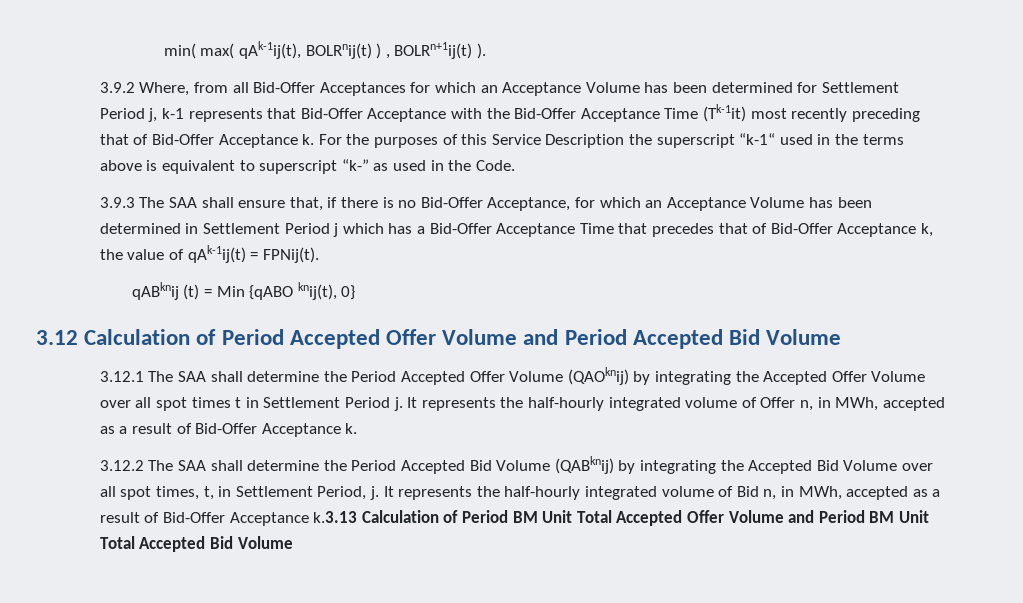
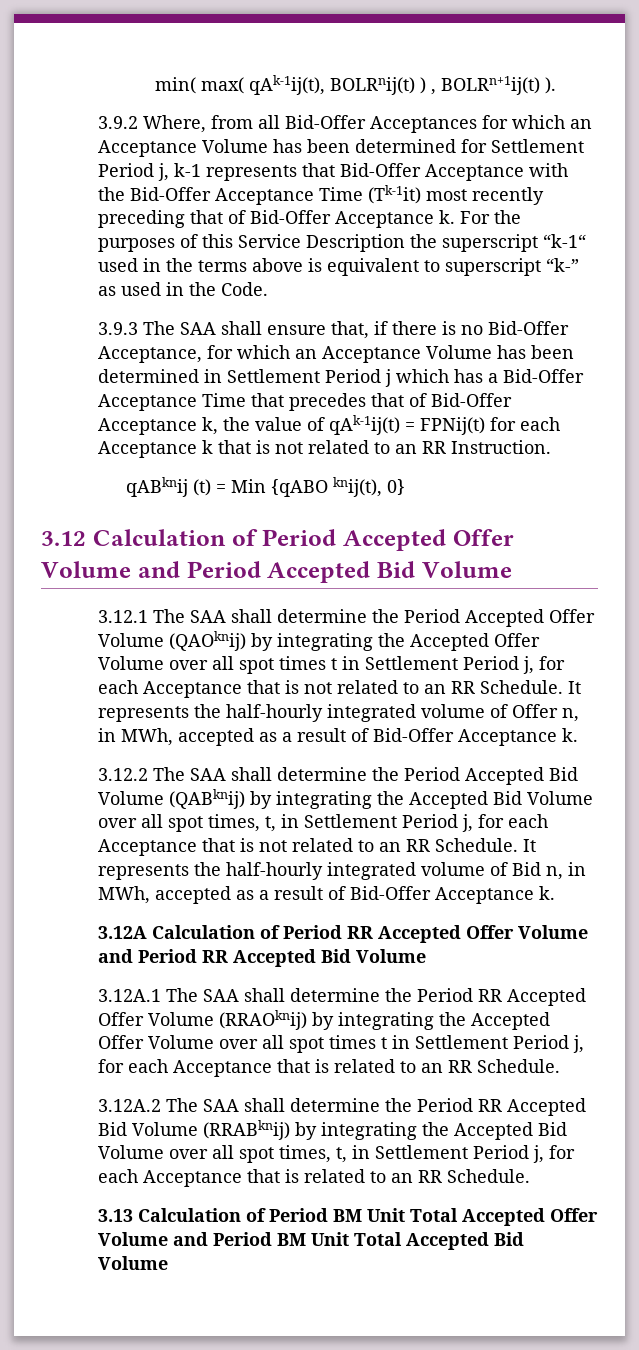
- 3.9.3 The SAA shall ensure that, if there is no Bid-Offer Acceptance, for which an Acceptance Volume has been determined in Settlement Period j which has a Bid-Offer Acceptance Time that precedes that of Bid-Offer Acceptance k, the value of qAk-1ij(t) = FPNij(t).
+ 3.9.3 The SAA shall ensure that, if there is no Bid-Offer Acceptance, for which an Acceptance Volume has been determined in Settlement Period j which has a Bid-Offer Acceptance Time that precedes that of Bid-Offer Acceptance k, the value of qAk-1ij(t) = FPNij(t) for each Acceptance k that is not related to an RR Instruction.
- 3.12.1 The SAA shall determine the Period Accepted Offer Volume (QAOknij) by integrating the Accepted Offer Volume over all spot times t in Settlement Period j.
+ 3.12.1 The SAA shall determine the Period Accepted Offer Volume (QAOknij) by integrating the Accepted Offer Volume over all spot times t in Settlement Period j, for each Acceptance that is not related to an RR Schedule.
- 3.12.2 The SAA shall determine the Period Accepted Bid Volume (QABknij) by integrating the Accepted Bid Volume over all spot times, t, in Settlement Period, j.
+ 3.12.2 The SAA shall determine the Period Accepted Bid Volume (QABknij) by integrating the Accepted Bid Volume over all spot times, t, in Settlement Period j, for each Acceptance that is not related to an RR Schedule.
- It represents the half-hourly integrated volume of Bid n, in MWh, accepted as a result of Bid-Offer Acceptance k.3.13 Calculation of Period BM Unit Total Accepted Offer Volume and Period BM Unit Total Accepted Bid Volume
+ It represents the half-hourly integrated volume of Bid n, in MWh, accepted as a result of Bid-Offer Acceptance k.
+ 3.12A Calculation of Period RR Accepted Offer Volume and Period RR Accepted Bid Volume
+ 3.12A.1 The SAA shall determine the Period RR Accepted Offer Volume (RRAOknij) by integrating the Accepted Offer Volume over all spot times t in Settlement Period j, for each Acceptance that is related to an RR Schedule.
+ 3.12A.2 The SAA shall determine the Period RR Accepted Bid Volume (RRABknij) by integrating the Accepted Bid Volume over all spot times, t, in Settlement Period j, for each Acceptance that is related to an RR Schedule.
+ 3.13 Calculation of Period BM Unit Total Accepted Offer Volume and Period BM Unit Total Accepted Bid Volume

